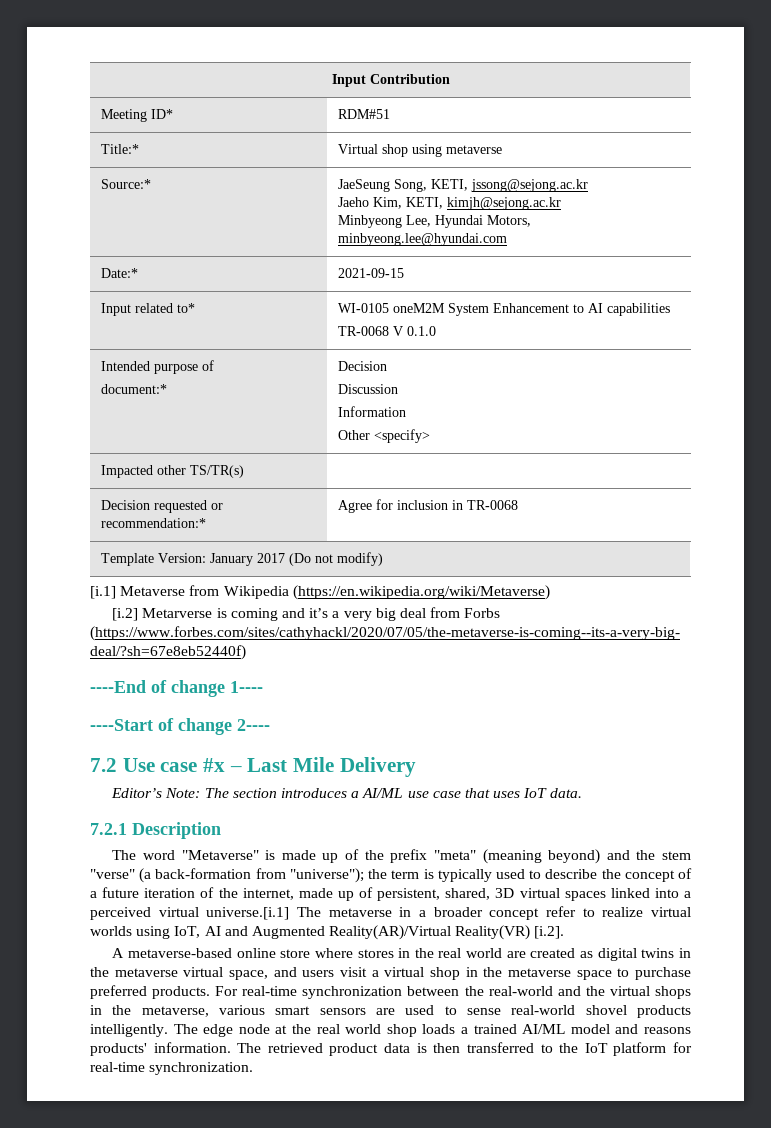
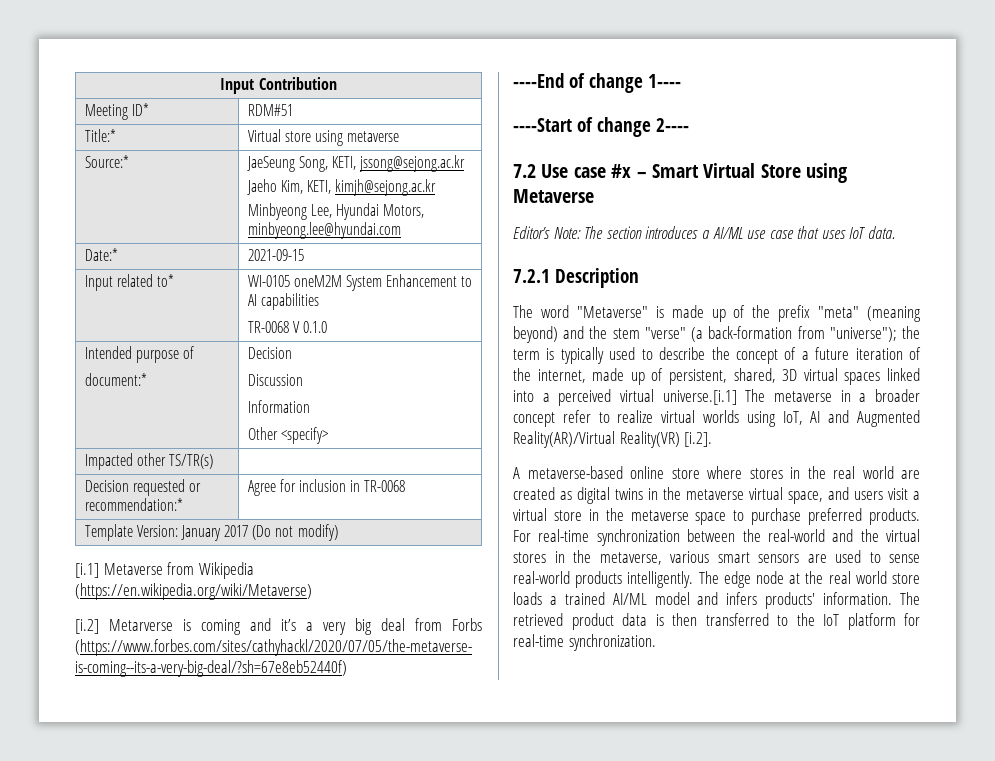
- Title:* | Virtual shop using metaverse
+ Title:* | Virtual store using metaverse
- 7.2 Use case #x – Last Mile Delivery
+ 7.2 Use case #x – Smart Virtual Store using Metaverse
- A metaverse-based online store where stores in the real world are created as digital twins in the metaverse virtual space, and users visit a virtual shop in the metaverse space to purchase preferred products.
+ A metaverse-based online store where stores in the real world are created as digital twins in the metaverse virtual space, and users visit a virtual store in the metaverse space to purchase preferred products.
- For real-time synchronization between the real-world and the virtual shops in the metaverse, various smart sensors are used to sense real-world shovel products intelligently.
+ For real-time synchronization between the real-world and the virtual stores in the metaverse, various smart sensors are used to sense real-world products intelligently.
- The edge node at the real world shop loads a trained AI/ML model and reasons products' information.
+ The edge node at the real world store loads a trained AI/ML model and infers products' information.

